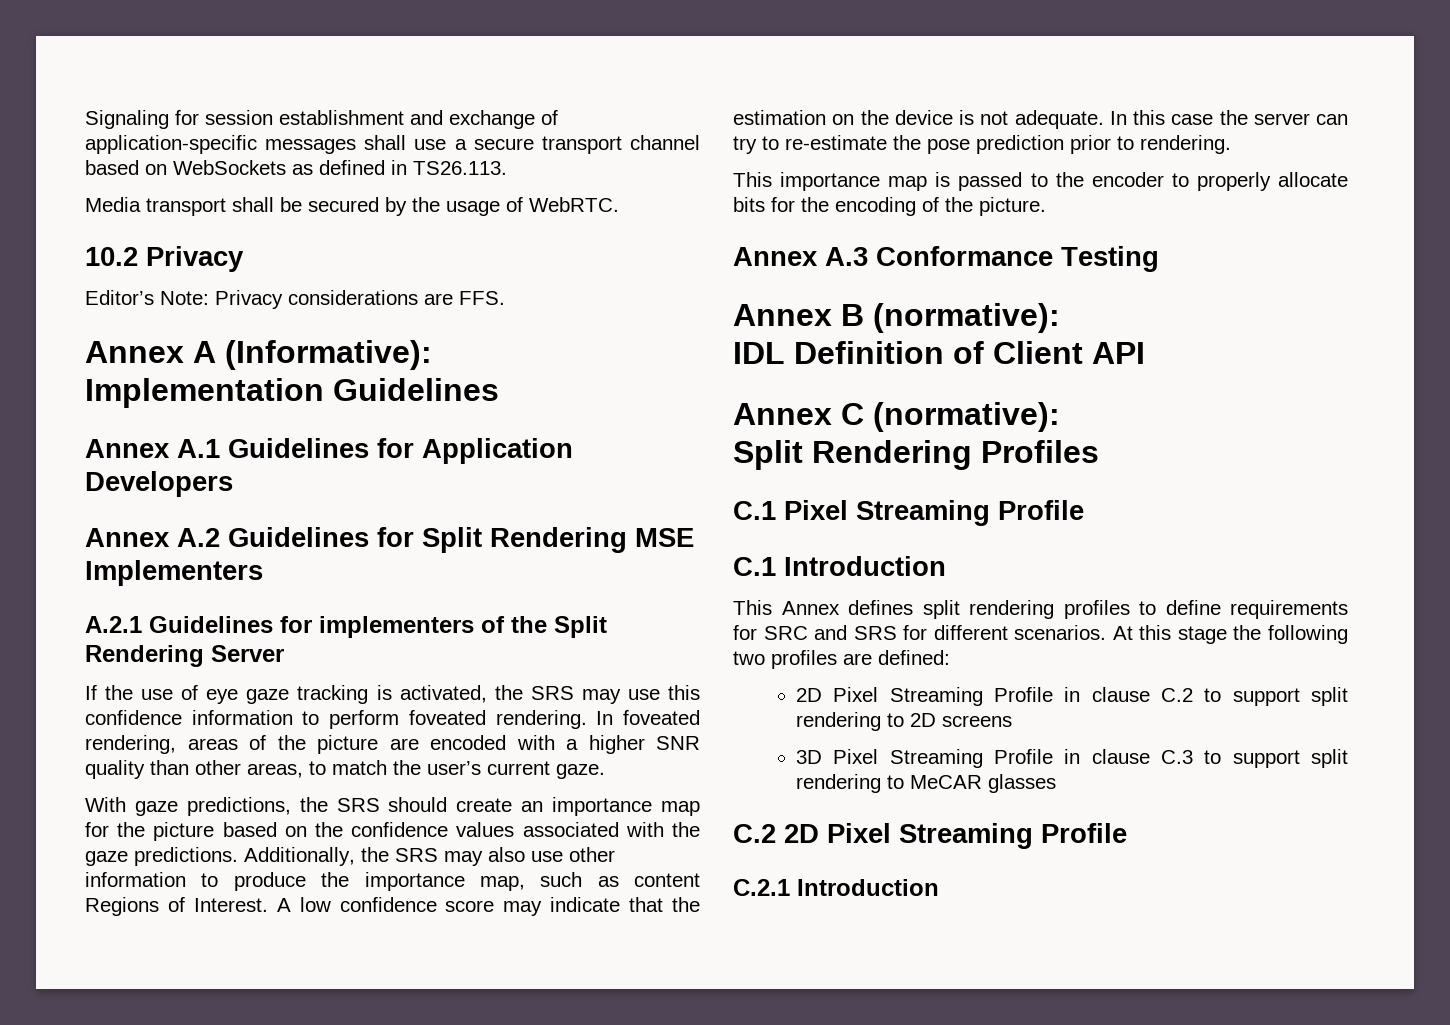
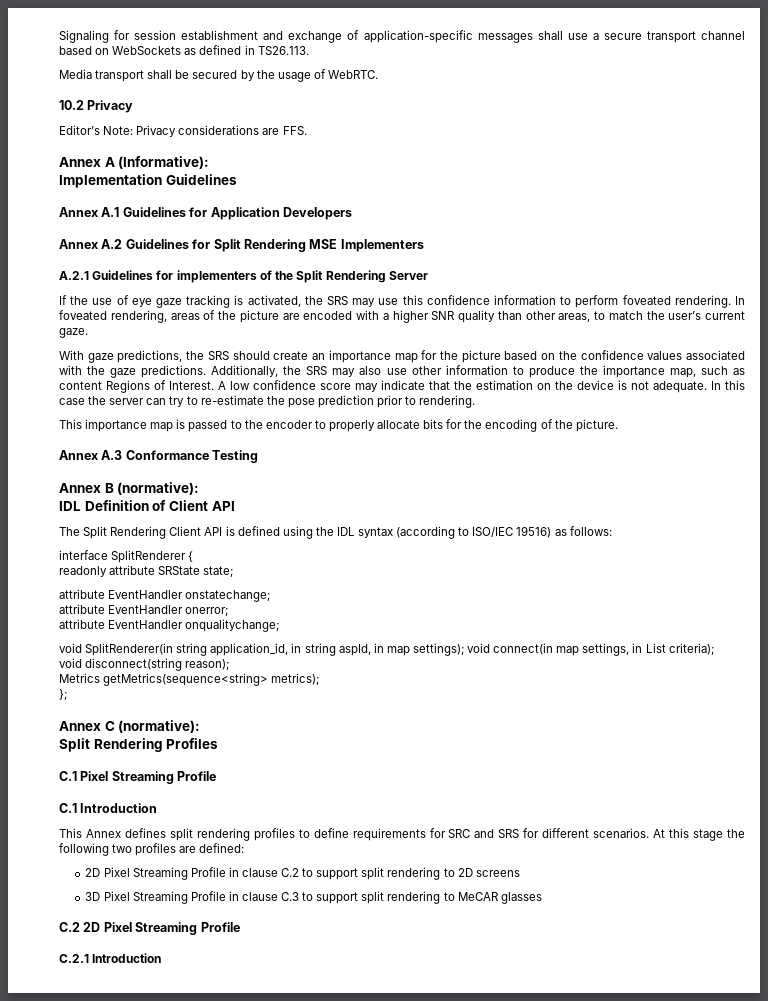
+ The Split Rendering Client API is defined using the IDL syntax (according to ISO/IEC 19516) as follows:
+ interface SplitRenderer {
+ readonly attribute SRState state;
+ attribute EventHandler onstatechange;
+ attribute EventHandler onerror;
+ attribute EventHandler onqualitychange;
+ void SplitRenderer(in string application_id, in string aspId, in map settings); void connect(in map settings, in List criteria);
+ void disconnect(string reason);
+ Metrics getMetrics(sequence<string> metrics);
+ };

